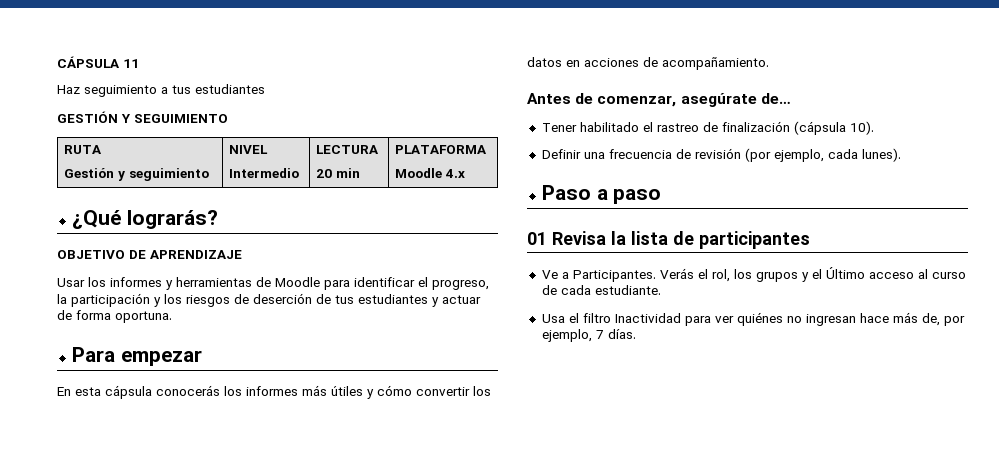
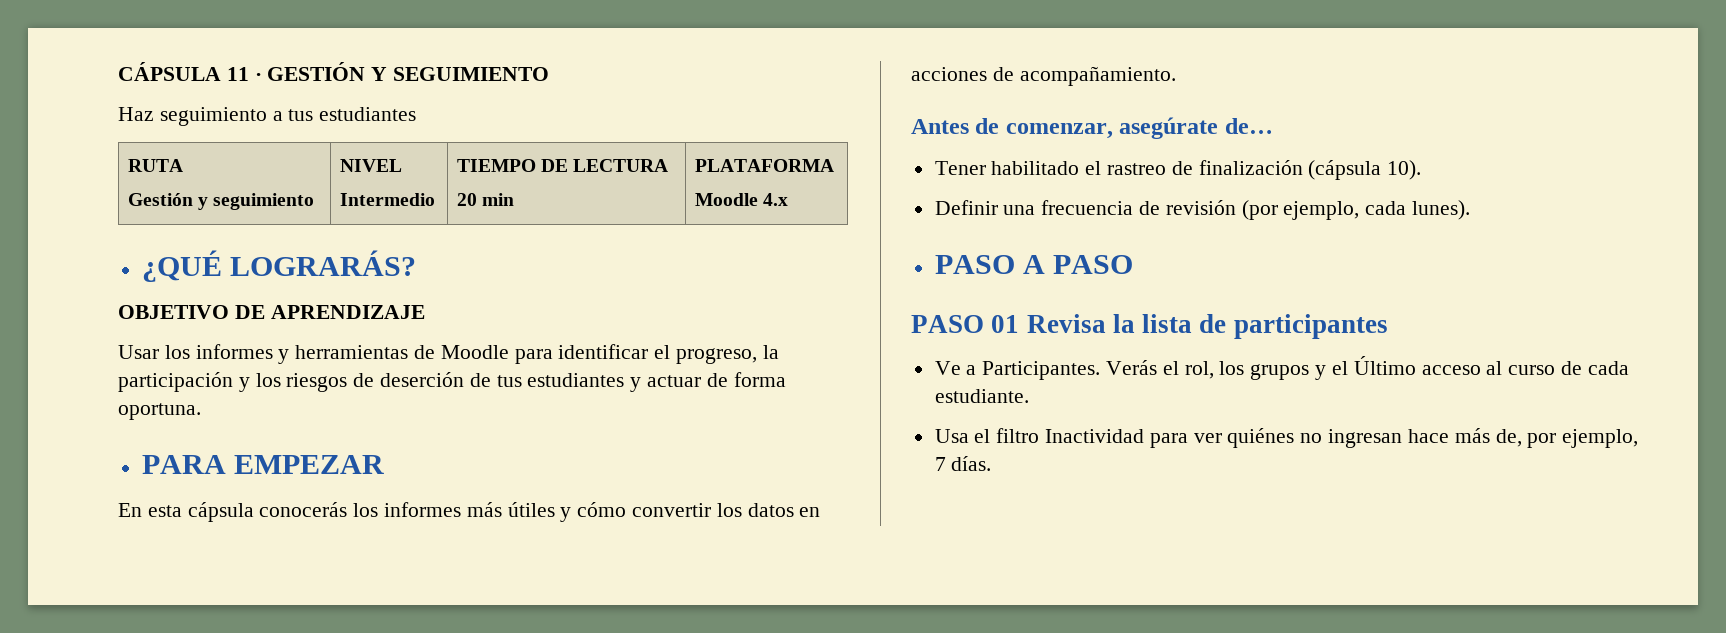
- CÁPSULA 11
+ CÁPSULA 11 · GESTIÓN Y SEGUIMIENTO
- GESTIÓN Y SEGUIMIENTO
  RUTA
  Gestión y seguimiento | NIVEL
- Intermedio | LECTURA
+ Intermedio | TIEMPO DE LECTURA
- ¿Qué lograrás?
+ ¿QUÉ LOGRARÁS?
- Para empezar
+ PARA EMPEZAR
- Paso a paso
- 01 Revisa la lista de participantes
+ PASO A PASO
+ PASO 01 Revisa la lista de participantes

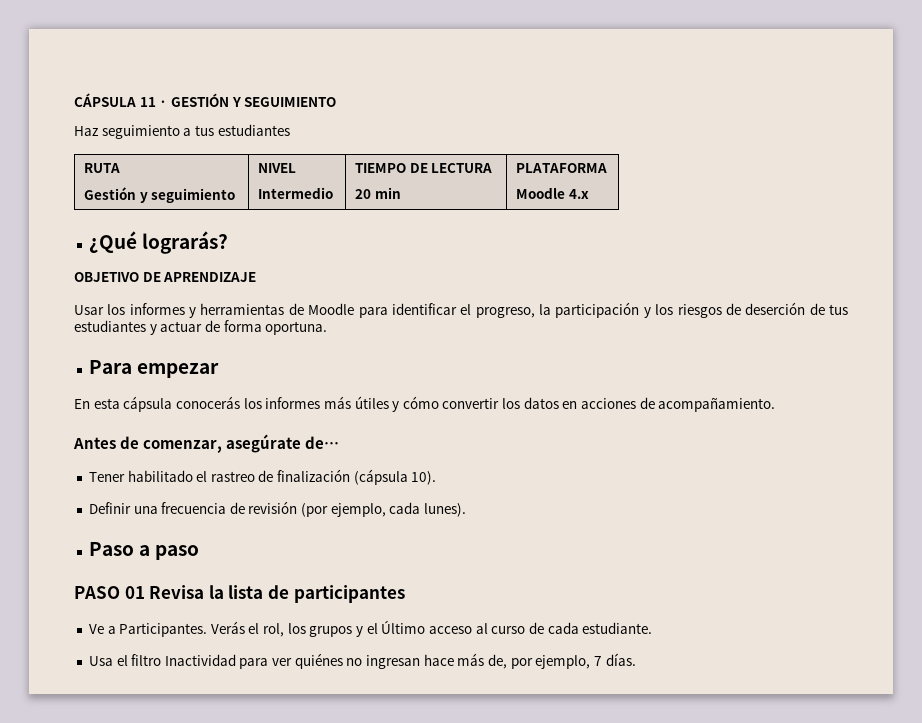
- ¿QUÉ LOGRARÁS?
+ ¿Qué lograrás?
- PARA EMPEZAR
+ Para empezar
- PASO A PASO
+ Paso a paso

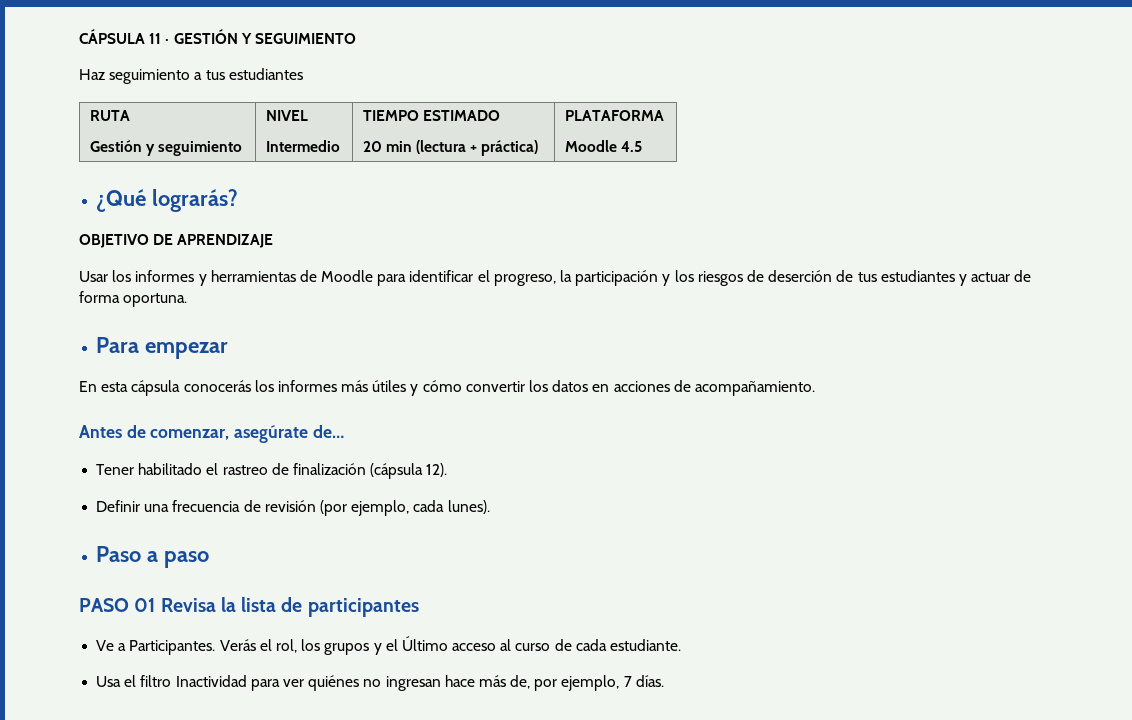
  RUTA
  Gestión y seguimiento | NIVEL
- Intermedio | TIEMPO DE LECTURA
- 20 min | PLATAFORMA
- Moodle 4.x
+ Intermedio | TIEMPO ESTIMADO
+ 20 min (lectura + práctica) | PLATAFORMA
+ Moodle 4.5
- Tener habilitado el rastreo de finalización (cápsula 10).
+ Tener habilitado el rastreo de finalización (cápsula 12).

